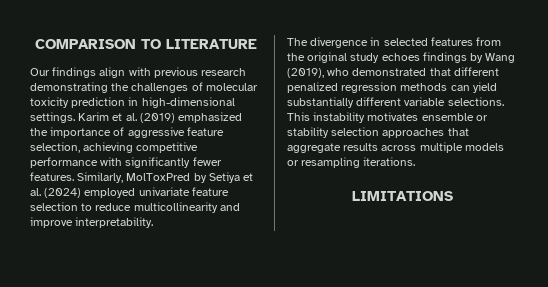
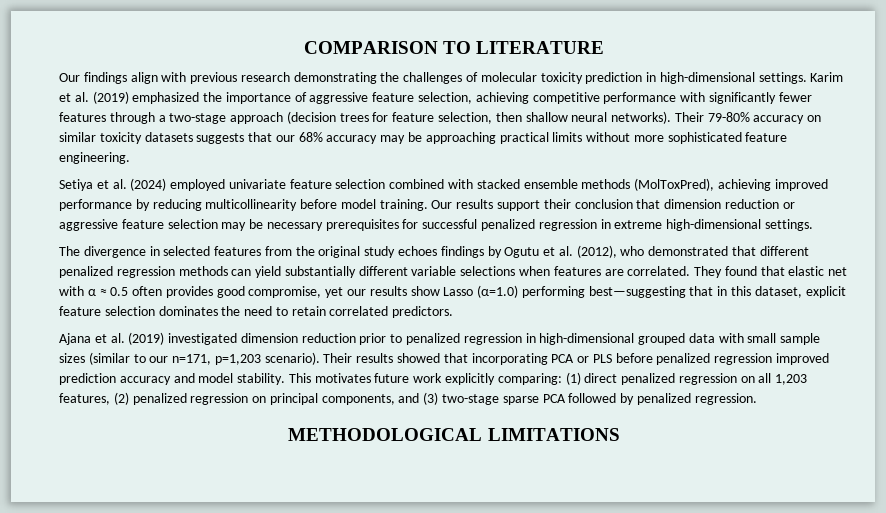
- Karim et al. (2019) emphasized the importance of aggressive feature selection, achieving competitive performance with significantly fewer features. Similarly, MolToxPred by Setiya et al. (2024) employed univariate feature selection to reduce multicollinearity and improve interpretability.
+ Karim et al. (2019) emphasized the importance of aggressive feature selection, achieving competitive performance with significantly fewer features through a two-stage approach (decision trees for feature selection, then shallow neural networks). Their 79-80% accuracy on similar toxicity datasets suggests that our 68% accuracy may be approaching practical limits without more sophisticated feature engineering.
+ Setiya et al. (2024) employed univariate feature selection combined with stacked ensemble methods (MolToxPred), achieving improved performance by reducing multicollinearity before model training. Our results support their conclusion that dimension reduction or aggressive feature selection may be necessary prerequisites for successful penalized regression in extreme high-dimensional settings.
- The divergence in selected features from the original study echoes findings by Wang (2019), who demonstrated that different penalized regression methods can yield substantially different variable selections. This instability motivates ensemble or stability selection approaches that aggregate results across multiple models or resampling iterations.
- LIMITATIONS
+ The divergence in selected features from the original study echoes findings by Ogutu et al. (2012), who demonstrated that different penalized regression methods can yield substantially different variable selections when features are correlated. They found that elastic net with α ≈ 0.5 often provides good compromise, yet our results show Lasso (α=1.0) performing best—suggesting that in this dataset, explicit feature selection dominates the need to retain correlated predictors.
+ Ajana et al. (2019) investigated dimension reduction prior to penalized regression in high-dimensional grouped data with small sample sizes (similar to our n=171, p=1,203 scenario). Their results showed that incorporating PCA or PLS before penalized regression improved prediction accuracy and model stability. This motivates future work explicitly comparing: (1) direct penalized regression on all 1,203 features, (2) penalized regression on principal components, and (3) two-stage sparse PCA followed by penalized regression.
+ METHODOLOGICAL LIMITATIONS

